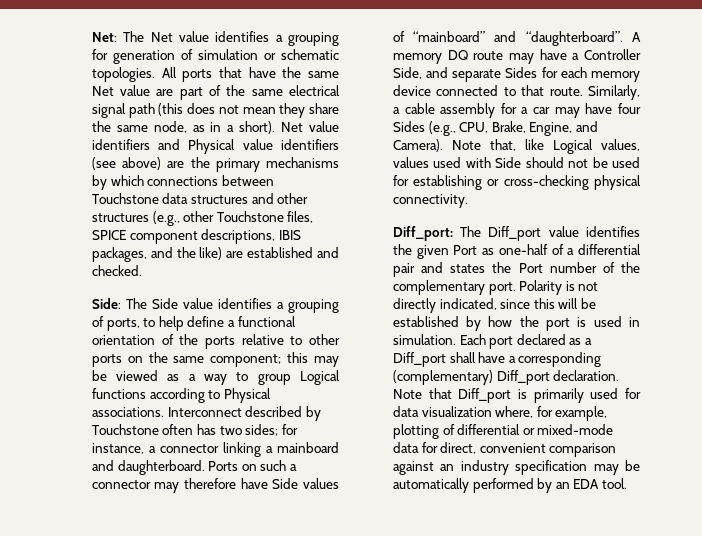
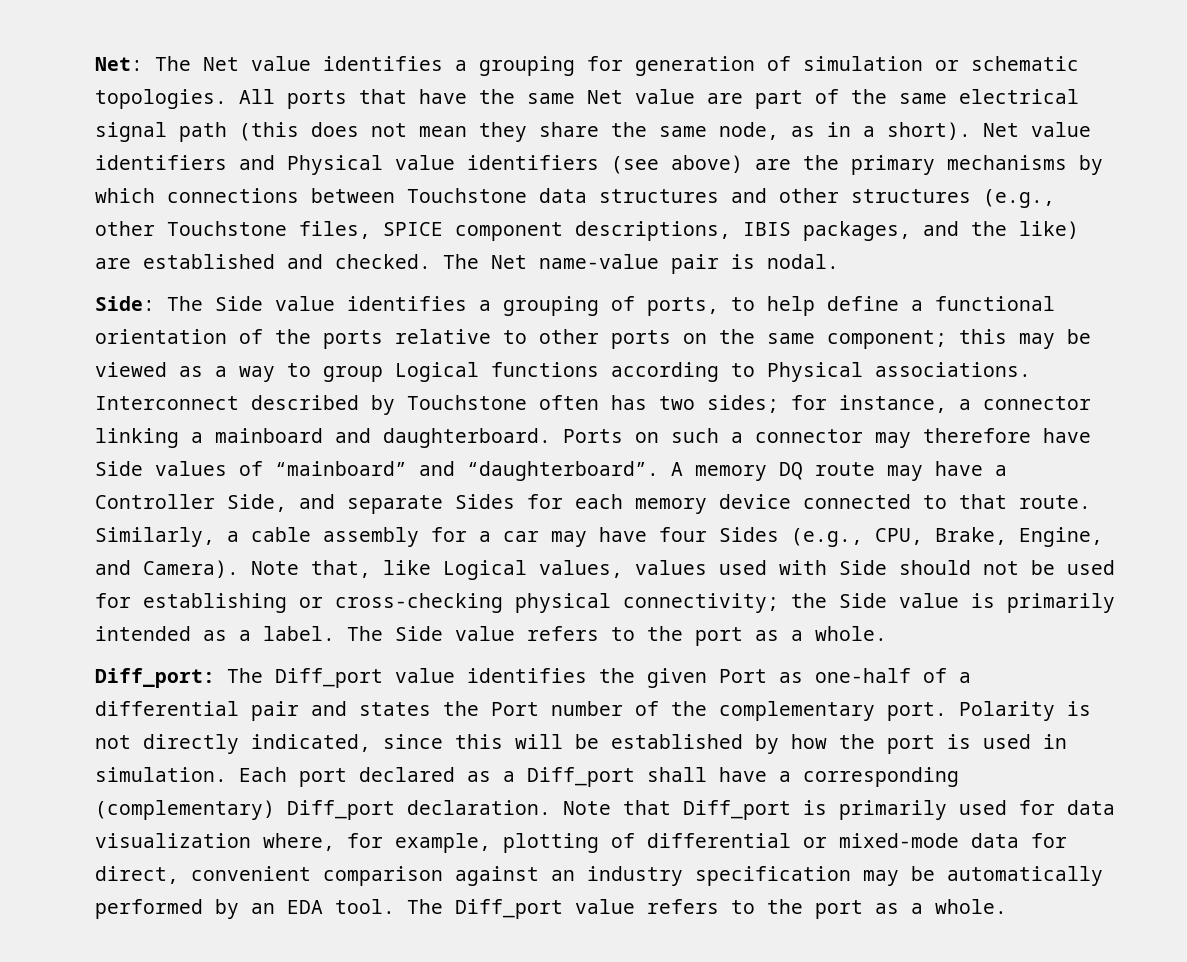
+ The Net name-value pair is nodal.
- Note that, like Logical values, values used with Side should not be used for establishing or cross-checking physical connectivity.
+ Note that, like Logical values, values used with Side should not be used for establishing or cross-checking physical connectivity; the Side value is primarily intended as a label. The Side value refers to the port as a whole.
+ The Diff_port value refers to the port as a whole.

